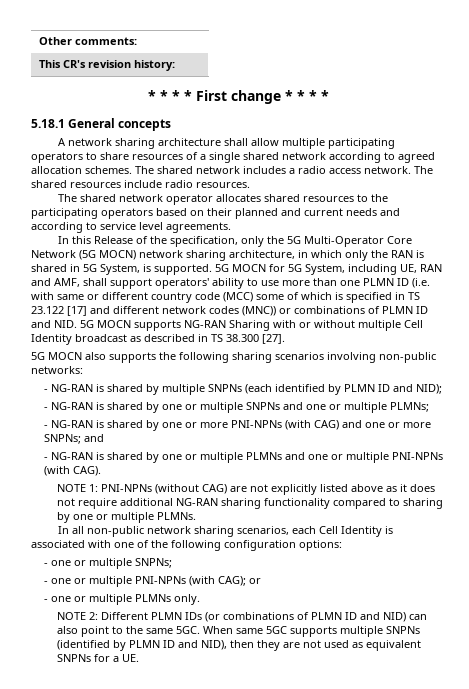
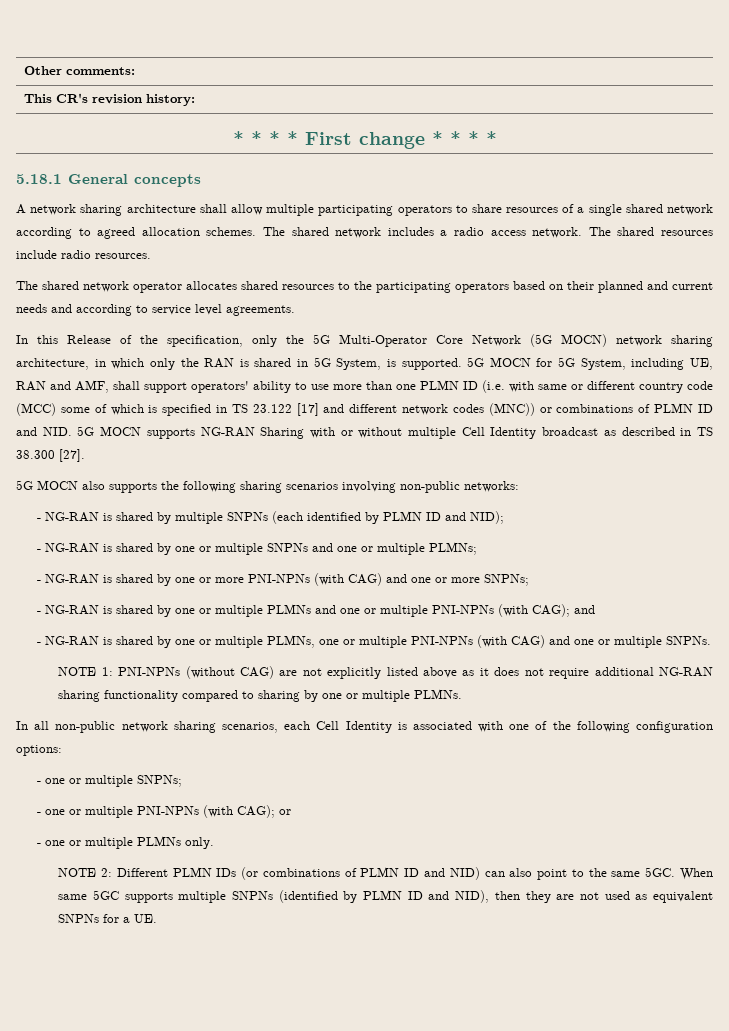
- - NG-RAN is shared by one or more PNI-NPNs (with CAG) and one or more SNPNs; and
+ - NG-RAN is shared by one or more PNI-NPNs (with CAG) and one or more SNPNs;
- - NG-RAN is shared by one or multiple PLMNs and one or multiple PNI-NPNs (with CAG).
+ - NG-RAN is shared by one or multiple PLMNs and one or multiple PNI-NPNs (with CAG); and
+ - NG-RAN is shared by one or multiple PLMNs, one or multiple PNI-NPNs (with CAG) and one or multiple SNPNs.

